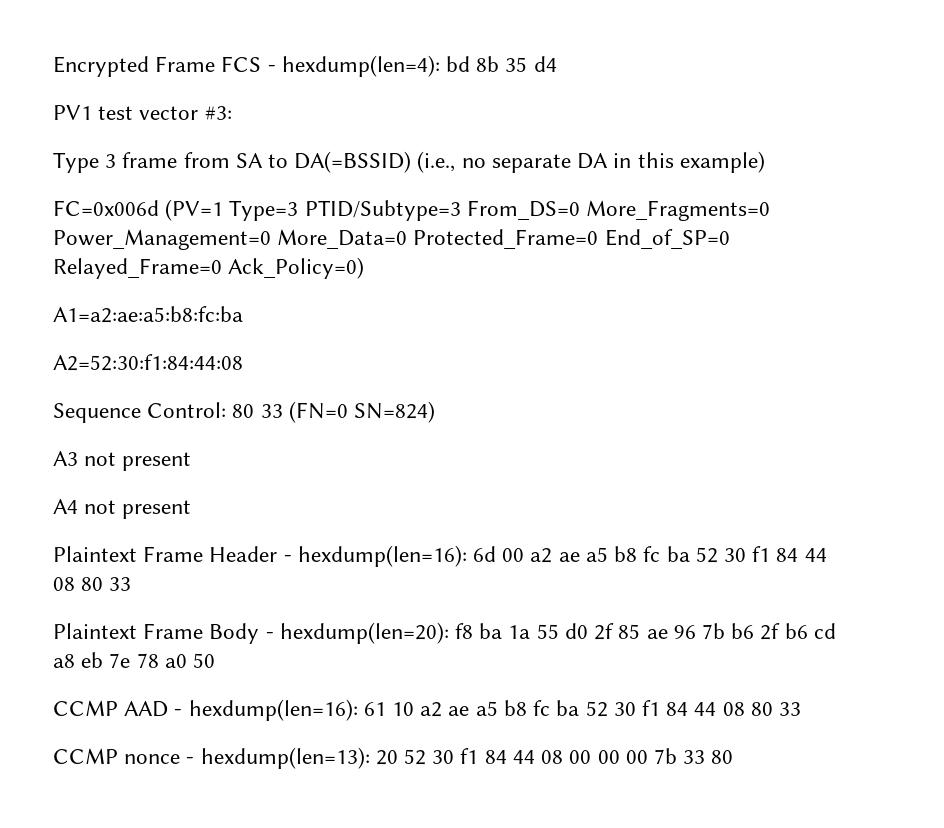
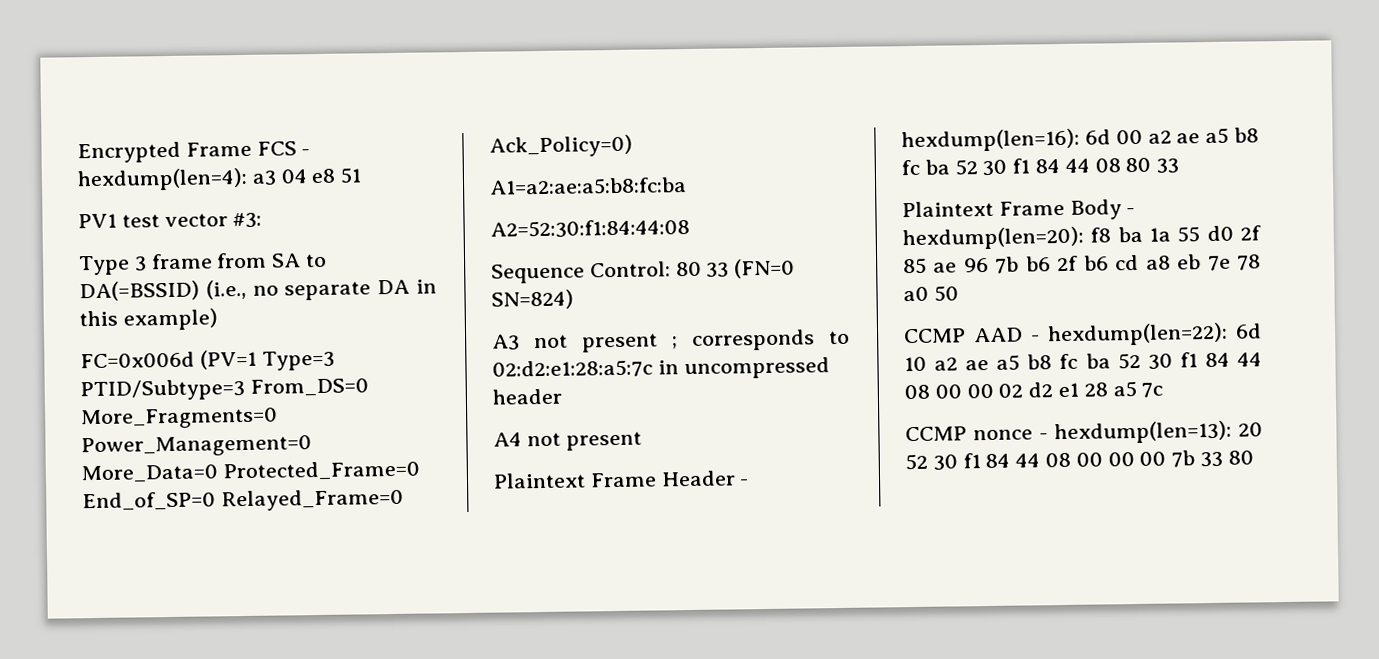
- Encrypted Frame FCS - hexdump(len=4): bd 8b 35 d4
+ Encrypted Frame FCS - hexdump(len=4): a3 04 e8 51
- A3 not present
+ A3 not present ; corresponds to 02:d2:e1:28:a5:7c in uncompressed header
- CCMP AAD - hexdump(len=16): 61 10 a2 ae a5 b8 fc ba 52 30 f1 84 44 08 80 33
+ CCMP AAD - hexdump(len=22): 6d 10 a2 ae a5 b8 fc ba 52 30 f1 84 44 08 00 00 02 d2 e1 28 a5 7c

